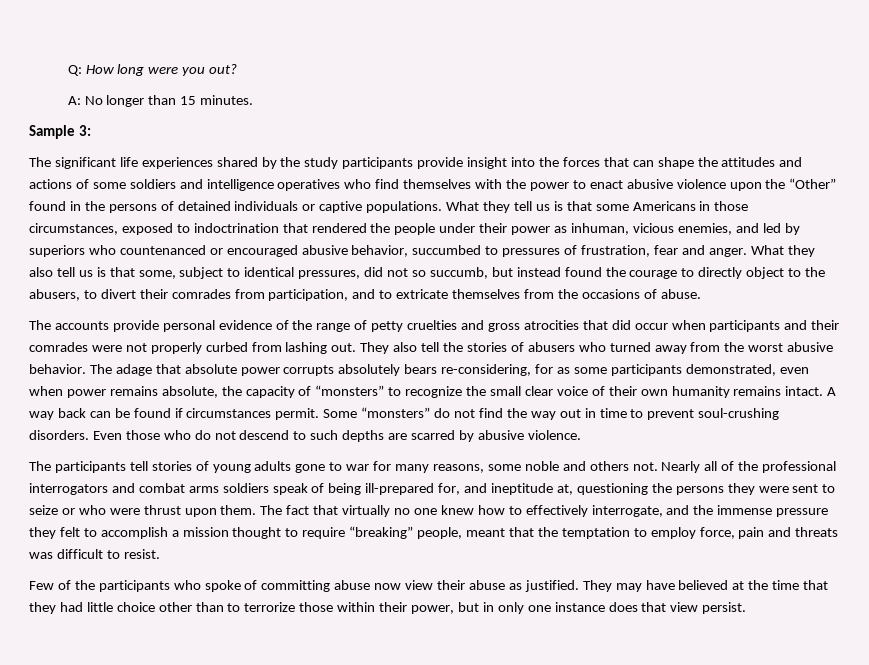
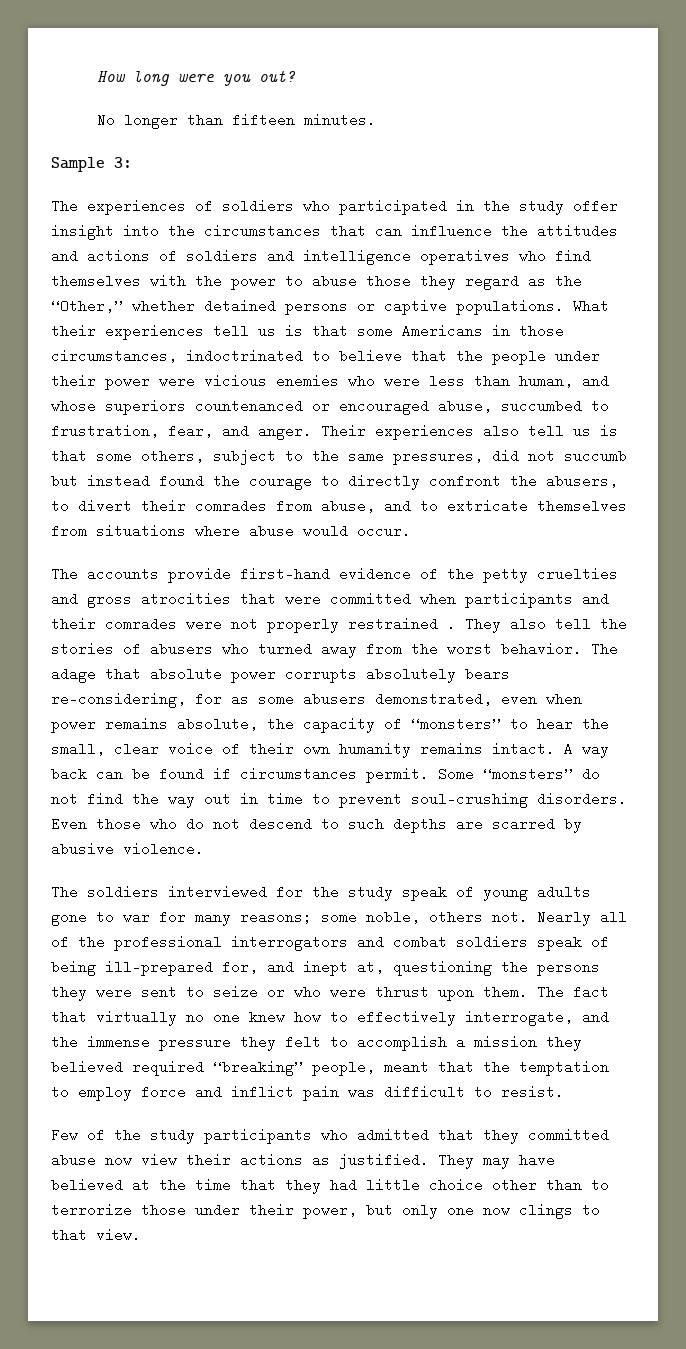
- Q: How long were you out?
+ How long were you out?
- A: No longer than 15 minutes.
+ No longer than fifteen minutes.
- The significant life experiences shared by the study participants provide insight into the forces that can shape the attitudes and actions of some soldiers and intelligence operatives who find themselves with the power to enact abusive violence upon the “Other” found in the persons of detained individuals or captive populations.
+ The experiences of soldiers who participated in the study offer insight into the circumstances that can influence the attitudes and actions of soldiers and intelligence operatives who find themselves with the power to abuse those they regard as the “Other,” whether detained persons or captive populations.
- What they tell us is that some Americans in those circumstances, exposed to indoctrination that rendered the people under their power as inhuman, vicious enemies, and led by superiors who countenanced or encouraged abusive behavior, succumbed to pressures of frustration, fear and anger. What they also tell us is that some, subject to identical pressures, did not so succumb, but instead found the courage to directly object to the abusers, to divert their comrades from participation, and to extricate themselves from the occasions of abuse.
+ What their experiences tell us is that some Americans in those circumstances, indoctrinated to believe that the people under their power were vicious enemies who were less than human, and whose superiors countenanced or encouraged abuse, succumbed to frustration, fear, and anger. Their experiences also tell us is that some others, subject to the same pressures, did not succumb but instead found the courage to directly confront the abusers, to divert their comrades from abuse, and to extricate themselves from situations where abuse would occur.
- The accounts provide personal evidence of the range of petty cruelties and gross atrocities that did occur when participants and their comrades were not properly curbed from lashing out.
+ The accounts provide first-hand evidence of the petty cruelties and gross atrocities that were committed when participants and their comrades were not properly restrained .
- They also tell the stories of abusers who turned away from the worst abusive behavior.
+ They also tell the stories of abusers who turned away from the worst behavior.
- The adage that absolute power corrupts absolutely bears re-considering, for as some participants demonstrated, even when power remains absolute, the capacity of “monsters” to recognize the small clear voice of their own humanity remains intact.
+ The adage that absolute power corrupts absolutely bears re-considering, for as some abusers demonstrated, even when power remains absolute, the capacity of “monsters” to hear the small, clear voice of their own humanity remains intact.
- The participants tell stories of young adults gone to war for many reasons, some noble and others not.
+ The soldiers interviewed for the study speak of young adults gone to war for many reasons; some noble, others not.
- Nearly all of the professional interrogators and combat arms soldiers speak of being ill-prepared for, and ineptitude at, questioning the persons they were sent to seize or who were thrust upon them.
+ Nearly all of the professional interrogators and combat soldiers speak of being ill-prepared for, and inept at, questioning the persons they were sent to seize or who were thrust upon them.
- The fact that virtually no one knew how to effectively interrogate, and the immense pressure they felt to accomplish a mission thought to require “breaking” people, meant that the temptation to employ force, pain and threats was difficult to resist.
+ The fact that virtually no one knew how to effectively interrogate, and the immense pressure they felt to accomplish a mission they believed required “breaking” people, meant that the temptation to employ force and inflict pain was difficult to resist.
- Few of the participants who spoke of committing abuse now view their abuse as justified.
+ Few of the study participants who admitted that they committed abuse now view their actions as justified.
- They may have believed at the time that they had little choice other than to terrorize those within their power, but in only one instance does that view persist.
+ They may have believed at the time that they had little choice other than to terrorize those under their power, but only one now clings to that view.

